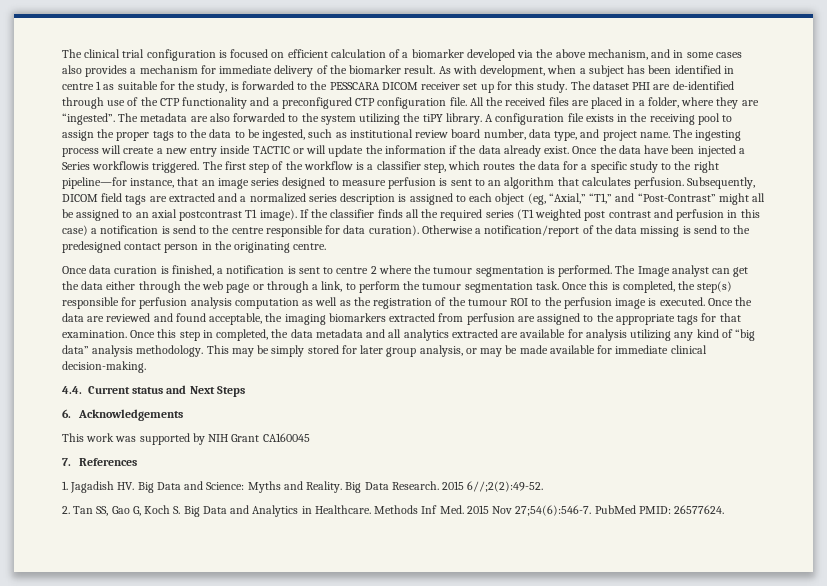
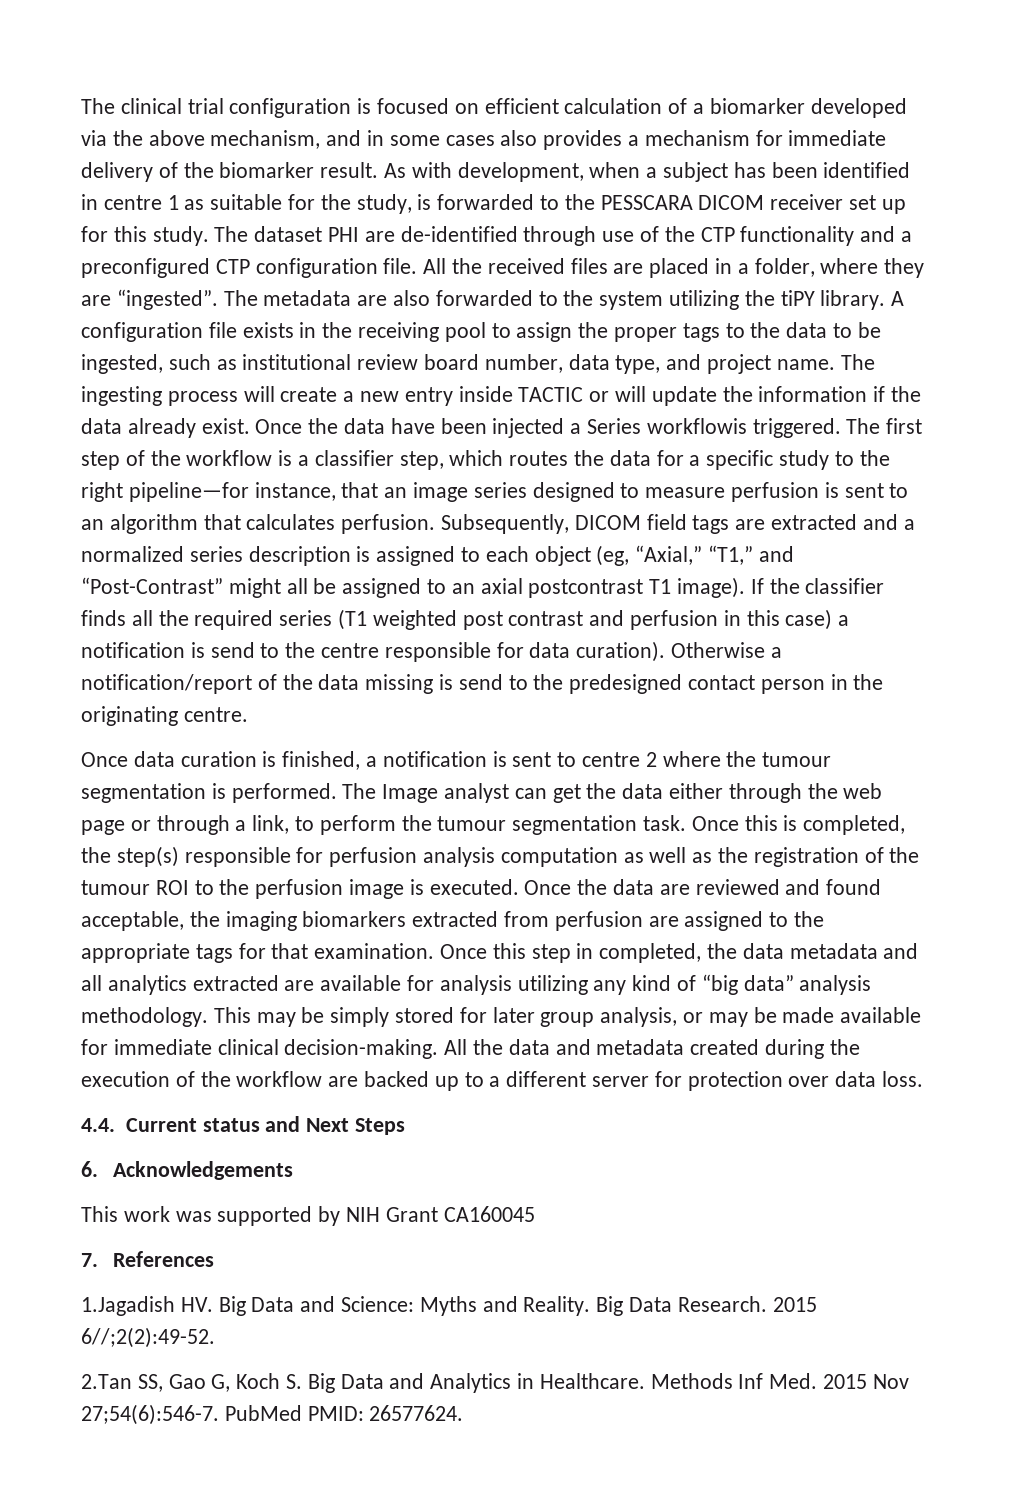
+ All the data and metadata created during the execution of the workflow are backed up to a different server for protection over data loss.
- 1. Jagadish HV. Big Data and Science: Myths and Reality.
+ 1.Jagadish HV. Big Data and Science: Myths and Reality.
- 2. Tan SS, Gao G, Koch S. Big Data and Analytics in Healthcare.
+ 2.Tan SS, Gao G, Koch S. Big Data and Analytics in Healthcare.

